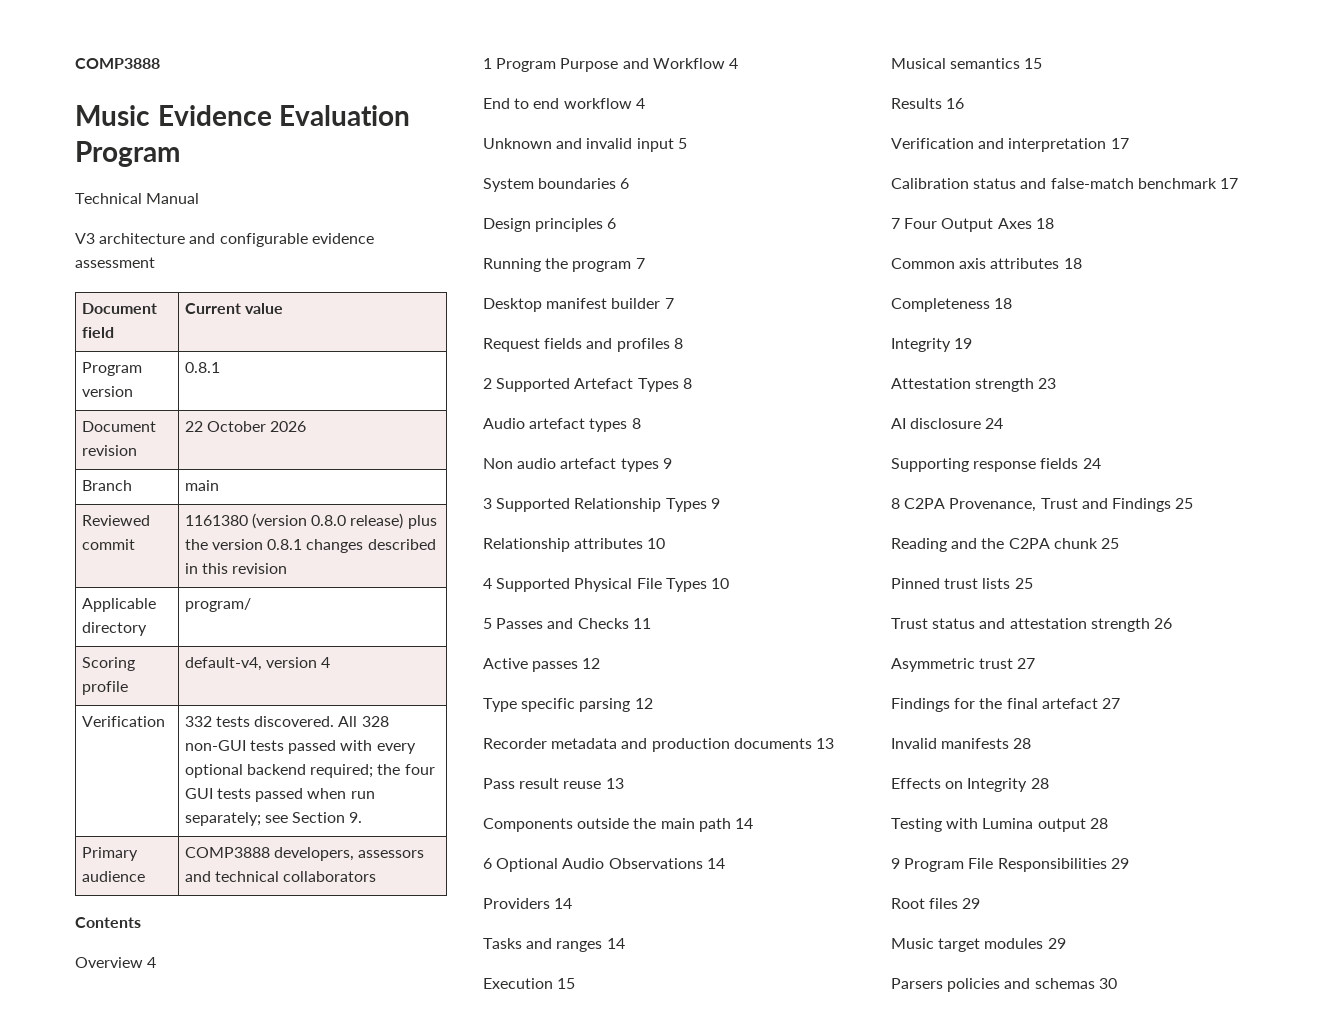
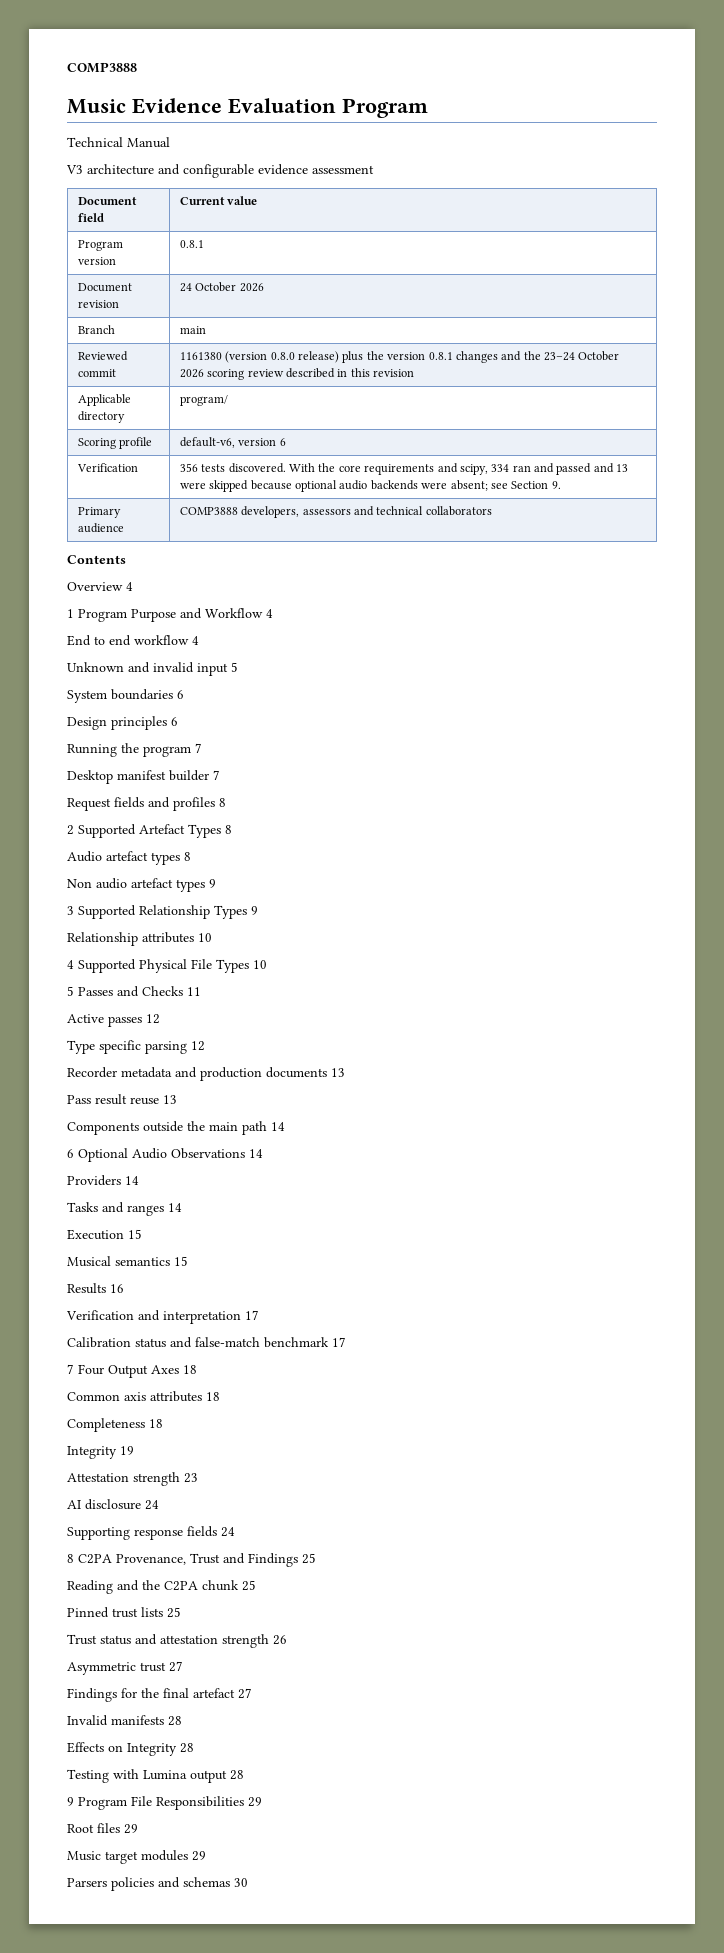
- Document revision | 22 October 2026
+ Document revision | 24 October 2026
- Reviewed commit | 1161380 (version 0.8.0 release) plus the version 0.8.1 changes described in this revision
+ Reviewed commit | 1161380 (version 0.8.0 release) plus the version 0.8.1 changes and the 23–24 October 2026 scoring review described in this revision
- Scoring profile | default-v4, version 4
+ Scoring profile | default-v6, version 6
- Verification | 332 tests discovered. All 328 non-GUI tests passed with every optional backend required; the four GUI tests passed when run separately; see Section 9.
+ Verification | 356 tests discovered. With the core requirements and scipy, 334 ran and passed and 13 were skipped because optional audio backends were absent; see Section 9.

